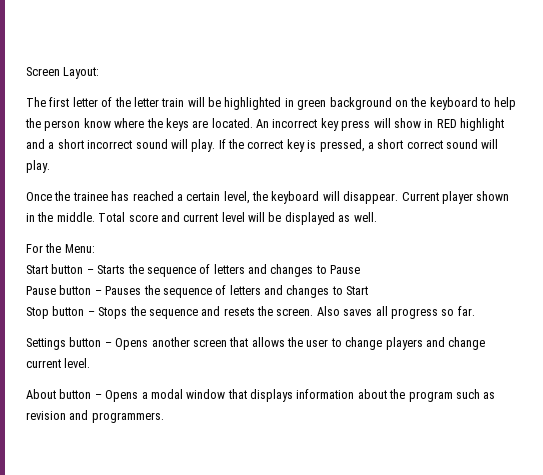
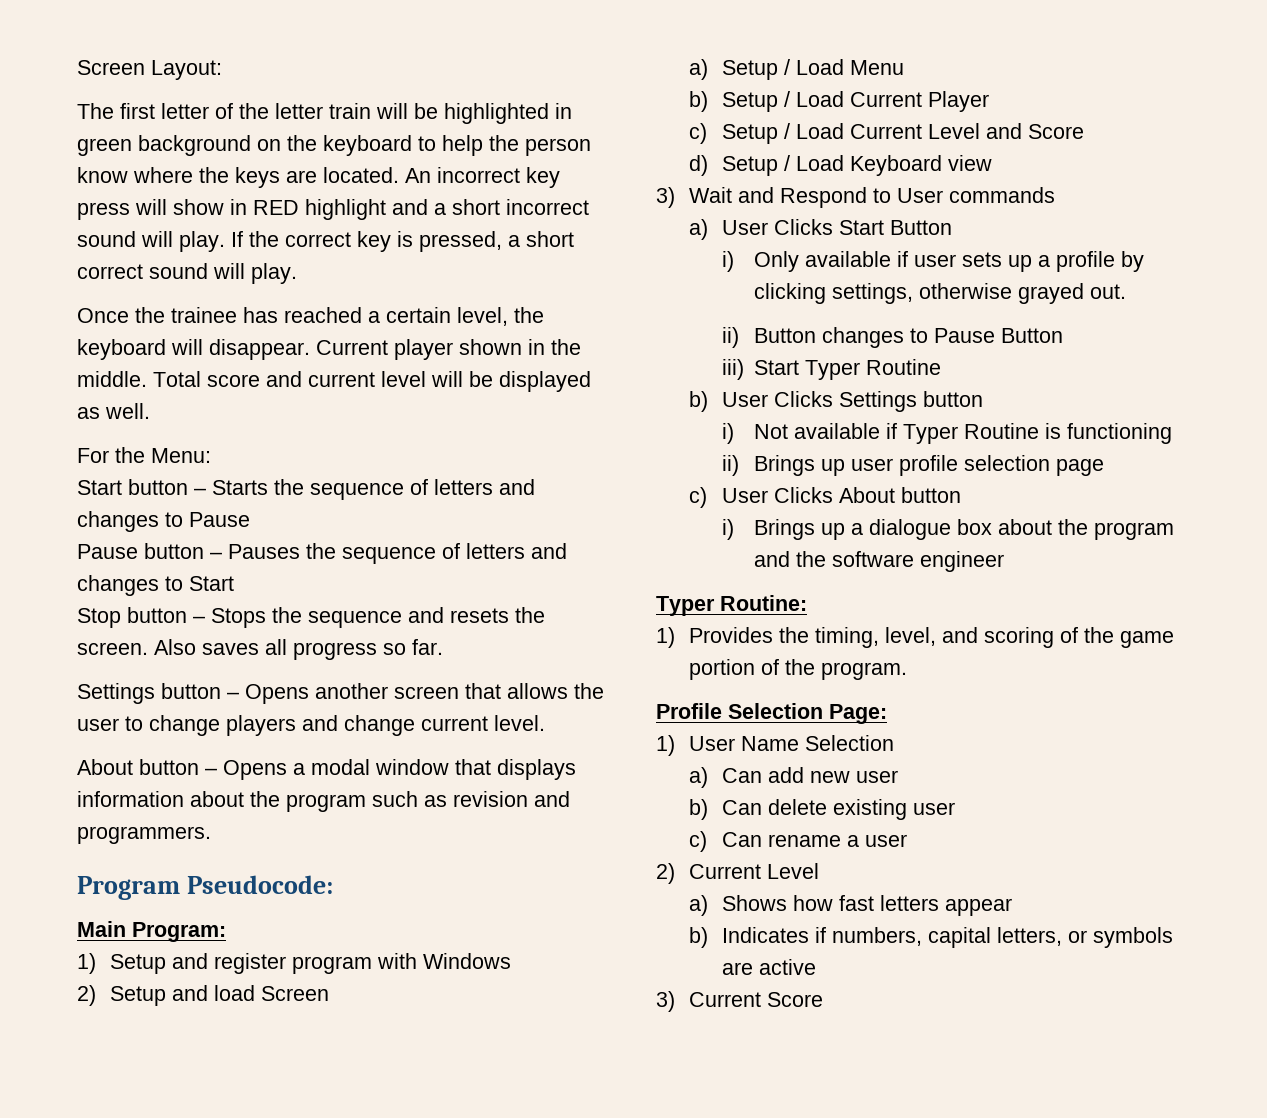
+ Program Pseudocode:
+ Main Program:
+ 1) Setup and register program with Windows
+ 2) Setup and load Screen
+ a) Setup / Load Menu
+ b) Setup / Load Current Player
+ c) Setup / Load Current Level and Score
+ d) Setup / Load Keyboard view
+ 3) Wait and Respond to User commands
+ a) User Clicks Start Button
+ i) Only available if user sets up a profile by clicking settings, otherwise grayed out.
+ ii) Button changes to Pause Button
+ iii) Start Typer Routine
+ b) User Clicks Settings button
+ i) Not available if Typer Routine is functioning
+ ii) Brings up user profile selection page
+ c) User Clicks About button
+ i) Brings up a dialogue box about the program and the software engineer
+ Typer Routine:
+ 1) Provides the timing, level, and scoring of the game portion of the program.
+ Profile Selection Page:
+ 1) User Name Selection
+ a) Can add new user
+ b) Can delete existing user
+ c) Can rename a user
+ 2) Current Level
+ a) Shows how fast letters appear
+ b) Indicates if numbers, capital letters, or symbols are active
+ 3) Current Score

